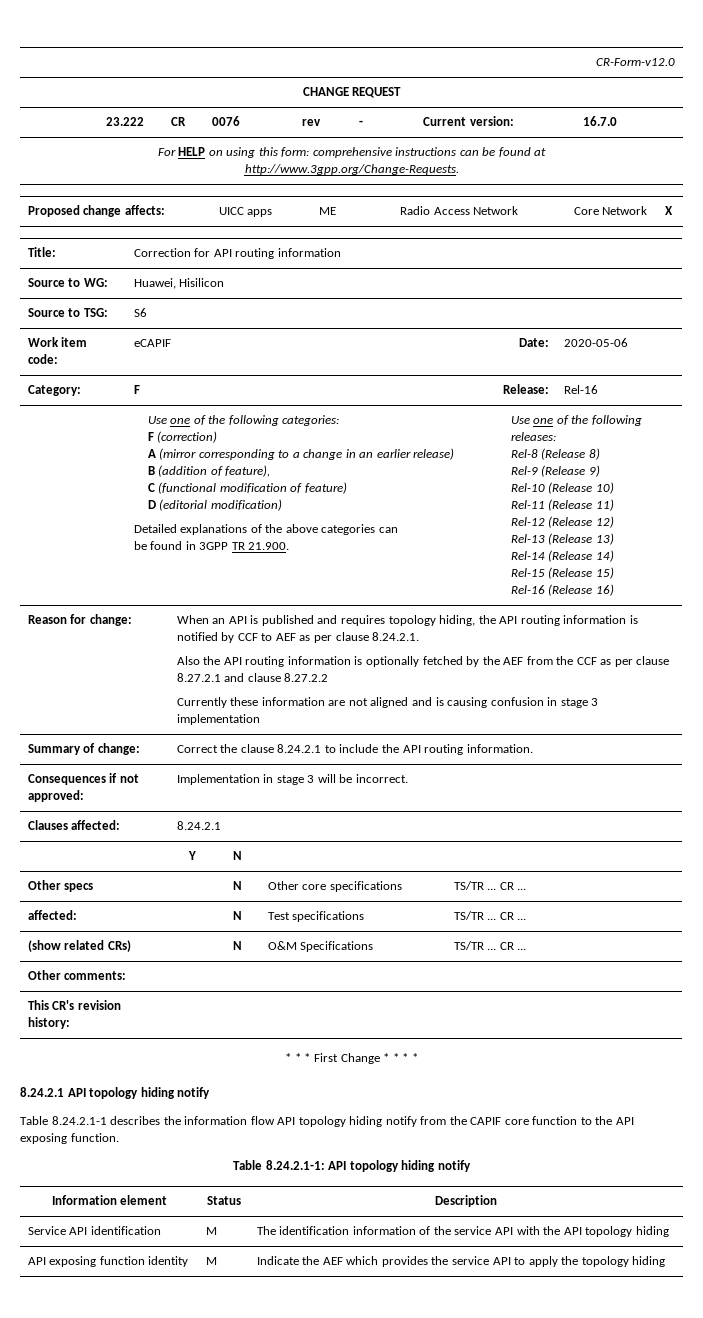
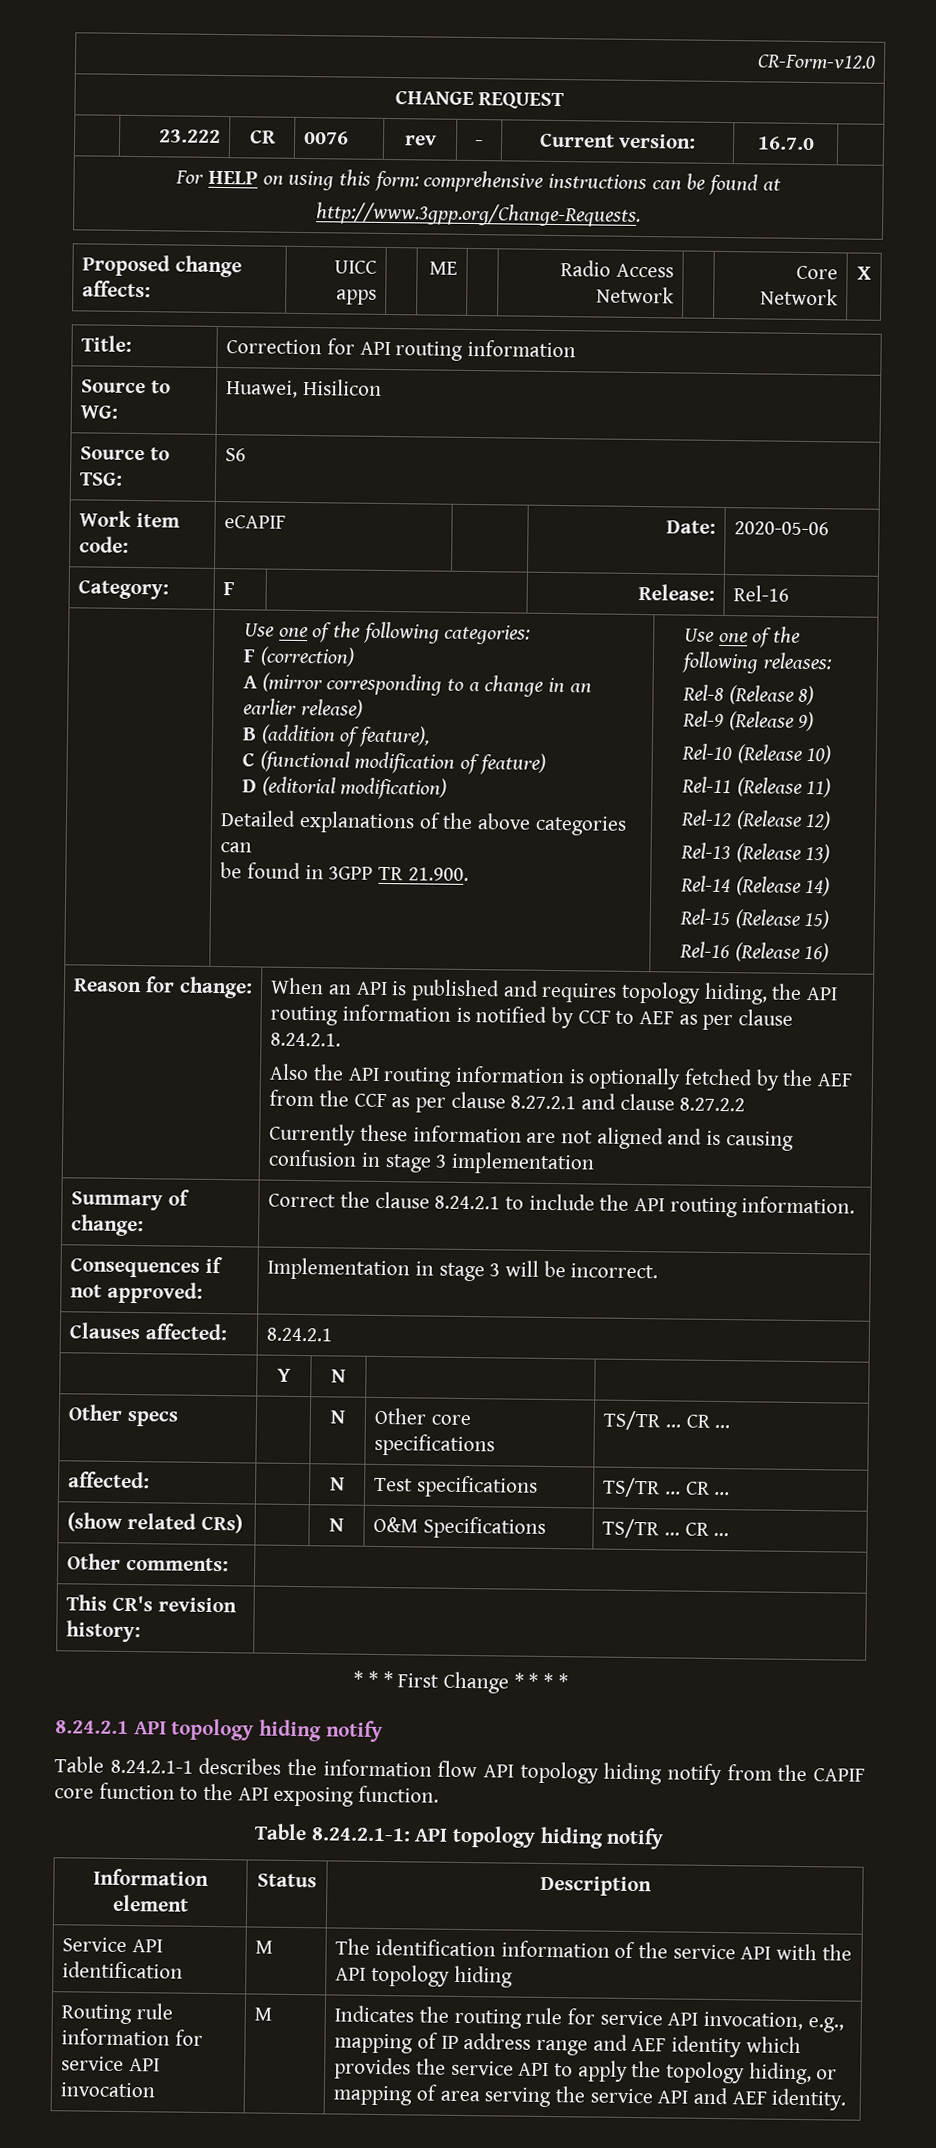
- API exposing function identity | M | Indicate the AEF which provides the service API to apply the topology hiding
+ Routing rule information for service API invocation | M | Indicates the routing rule for service API invocation, e.g., mapping of IP address range and AEF identity which provides the service API to apply the topology hiding, or mapping of area serving the service API and AEF identity.

